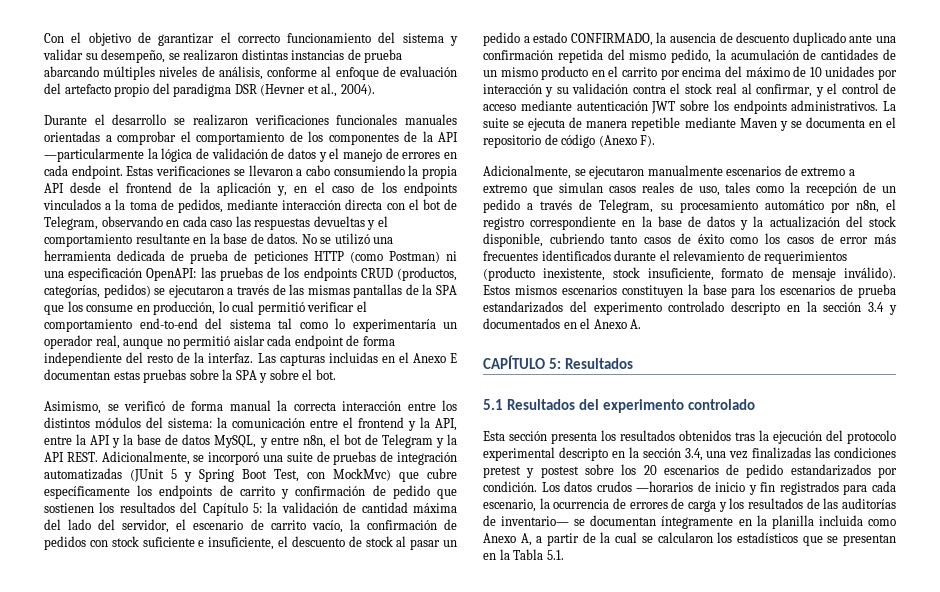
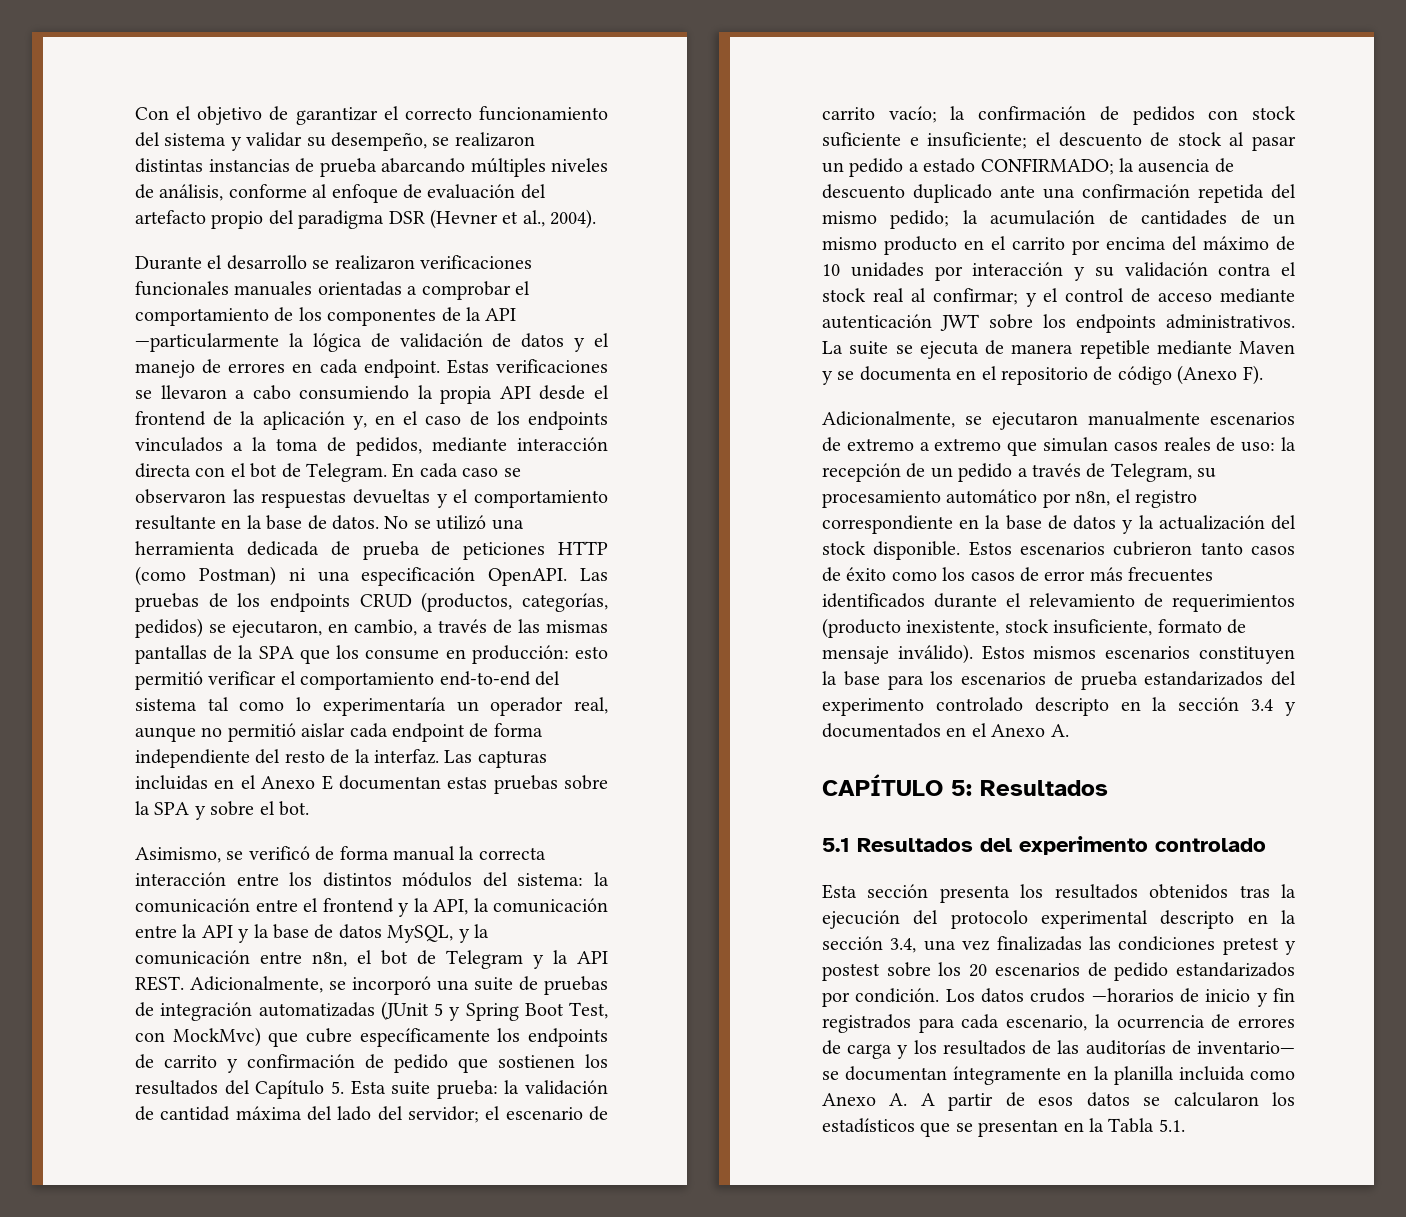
- Estas verificaciones se llevaron a cabo consumiendo la propia API desde el frontend de la aplicación y, en el caso de los endpoints vinculados a la toma de pedidos, mediante interacción directa con el bot de Telegram, observando en cada caso las respuestas devueltas y el comportamiento resultante en la base de datos.
+ Estas verificaciones se llevaron a cabo consumiendo la propia API desde el frontend de la aplicación y, en el caso de los endpoints vinculados a la toma de pedidos, mediante interacción directa con el bot de Telegram. En cada caso se observaron las respuestas devueltas y el comportamiento resultante en la base de datos.
- No se utilizó una herramienta dedicada de prueba de peticiones HTTP (como Postman) ni una especificación OpenAPI: las pruebas de los endpoints CRUD (productos, categorías, pedidos) se ejecutaron a través de las mismas pantallas de la SPA que los consume en producción, lo cual permitió verificar el comportamiento end-to-end del sistema tal como lo experimentaría un operador real, aunque no permitió aislar cada endpoint de forma independiente del resto de la interfaz.
+ No se utilizó una herramienta dedicada de prueba de peticiones HTTP (como Postman) ni una especificación OpenAPI. Las pruebas de los endpoints CRUD (productos, categorías, pedidos) se ejecutaron, en cambio, a través de las mismas pantallas de la SPA que los consume en producción: esto permitió verificar el comportamiento end-to-end del sistema tal como lo experimentaría un operador real, aunque no permitió aislar cada endpoint de forma independiente del resto de la interfaz.
- Asimismo, se verificó de forma manual la correcta interacción entre los distintos módulos del sistema: la comunicación entre el frontend y la API, entre la API y la base de datos MySQL, y entre n8n, el bot de Telegram y la API REST.
+ Asimismo, se verificó de forma manual la correcta interacción entre los distintos módulos del sistema: la comunicación entre el frontend y la API, la comunicación entre la API y la base de datos MySQL, y la comunicación entre n8n, el bot de Telegram y la API REST.
- Adicionalmente, se incorporó una suite de pruebas de integración automatizadas (JUnit 5 y Spring Boot Test, con MockMvc) que cubre específicamente los endpoints de carrito y confirmación de pedido que sostienen los resultados del Capítulo 5:
+ Adicionalmente, se incorporó una suite de pruebas de integración automatizadas (JUnit 5 y Spring Boot Test, con MockMvc) que cubre específicamente los endpoints de carrito y confirmación de pedido que sostienen los resultados del Capítulo 5. Esta suite prueba:
- la validación de cantidad máxima del lado del servidor, el escenario de carrito vacío, la confirmación de pedidos con stock suficiente e insuficiente, el descuento de stock al pasar un pedido a estado CONFIRMADO, la ausencia de descuento duplicado ante una confirmación repetida del mismo pedido, la acumulación de cantidades de un mismo producto en el carrito por encima del máximo de 10 unidades por interacción y su validación contra el stock real al confirmar, y el control de acceso mediante autenticación JWT sobre los endpoints administrativos.
+ la validación de cantidad máxima del lado del servidor; el escenario de carrito vacío; la confirmación de pedidos con stock suficiente e insuficiente; el descuento de stock al pasar un pedido a estado CONFIRMADO; la ausencia de descuento duplicado ante una confirmación repetida del mismo pedido; la acumulación de cantidades de un mismo producto en el carrito por encima del máximo de 10 unidades por interacción y su validación contra el stock real al confirmar; y el control de acceso mediante autenticación JWT sobre los endpoints administrativos.
- Adicionalmente, se ejecutaron manualmente escenarios de extremo a extremo que simulan casos reales de uso, tales como la recepción de un pedido a través de Telegram, su procesamiento automático por n8n, el registro correspondiente en la base de datos y la actualización del stock disponible, cubriendo tanto casos de éxito como los casos de error más frecuentes identificados durante el relevamiento de requerimientos (producto inexistente, stock insuficiente, formato de mensaje inválido).
+ Adicionalmente, se ejecutaron manualmente escenarios de extremo a extremo que simulan casos reales de uso: la recepción de un pedido a través de Telegram, su procesamiento automático por n8n, el registro correspondiente en la base de datos y la actualización del stock disponible. Estos escenarios cubrieron tanto casos de éxito como los casos de error más frecuentes identificados durante el relevamiento de requerimientos (producto inexistente, stock insuficiente, formato de mensaje inválido).
- Los datos crudos —horarios de inicio y fin registrados para cada escenario, la ocurrencia de errores de carga y los resultados de las auditorías de inventario— se documentan íntegramente en la planilla incluida como Anexo A, a partir de la cual se calcularon los estadísticos que se presentan en la Tabla 5.1.
+ Los datos crudos —horarios de inicio y fin registrados para cada escenario, la ocurrencia de errores de carga y los resultados de las auditorías de inventario— se documentan íntegramente en la planilla incluida como Anexo A. A partir de esos datos se calcularon los estadísticos que se presentan en la Tabla 5.1.

